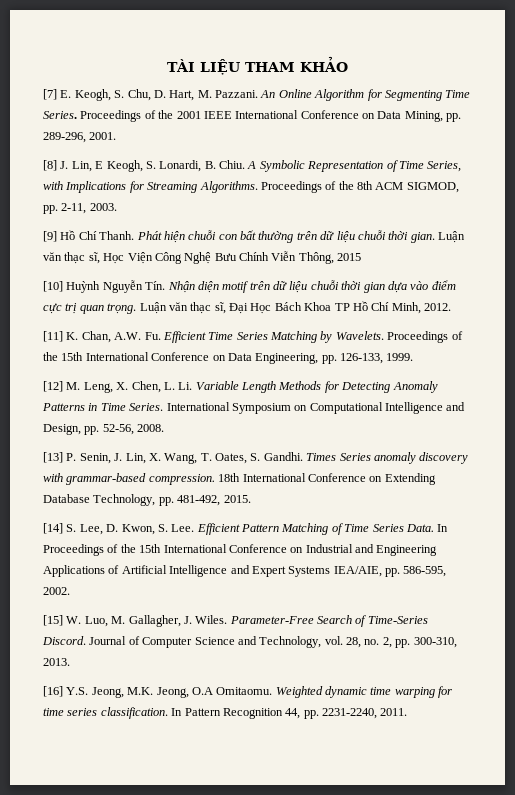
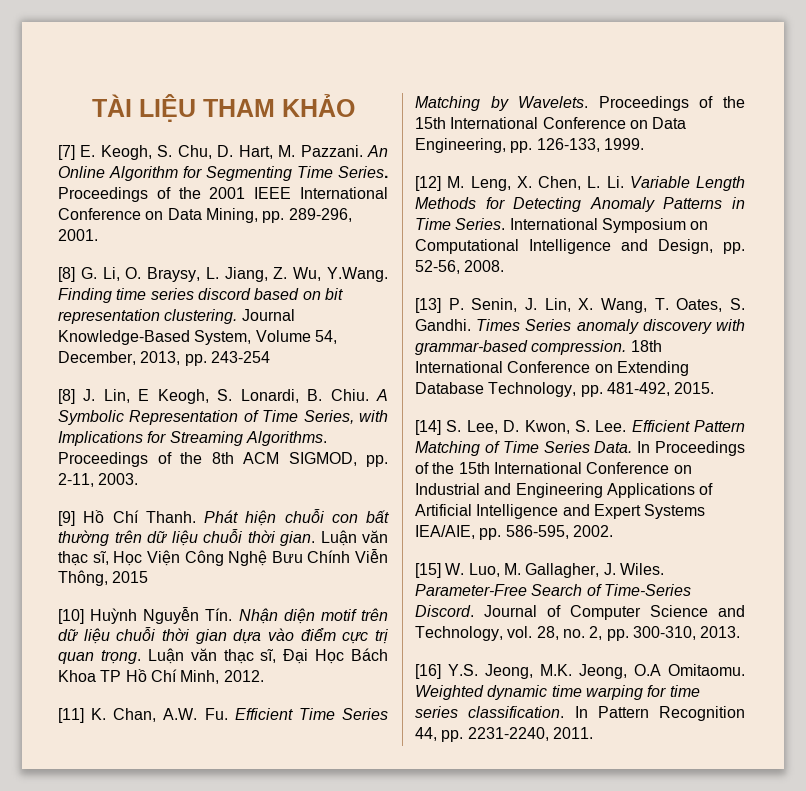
+ [8] G. Li, O. Braysy, L. Jiang, Z. Wu, Y.Wang. Finding time series discord based on bit representation clustering. Journal Knowledge-Based System, Volume 54, December, 2013, pp. 243-254

